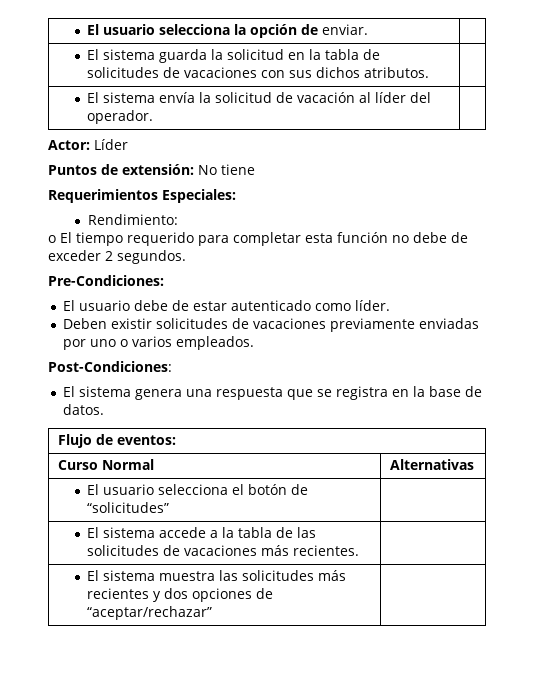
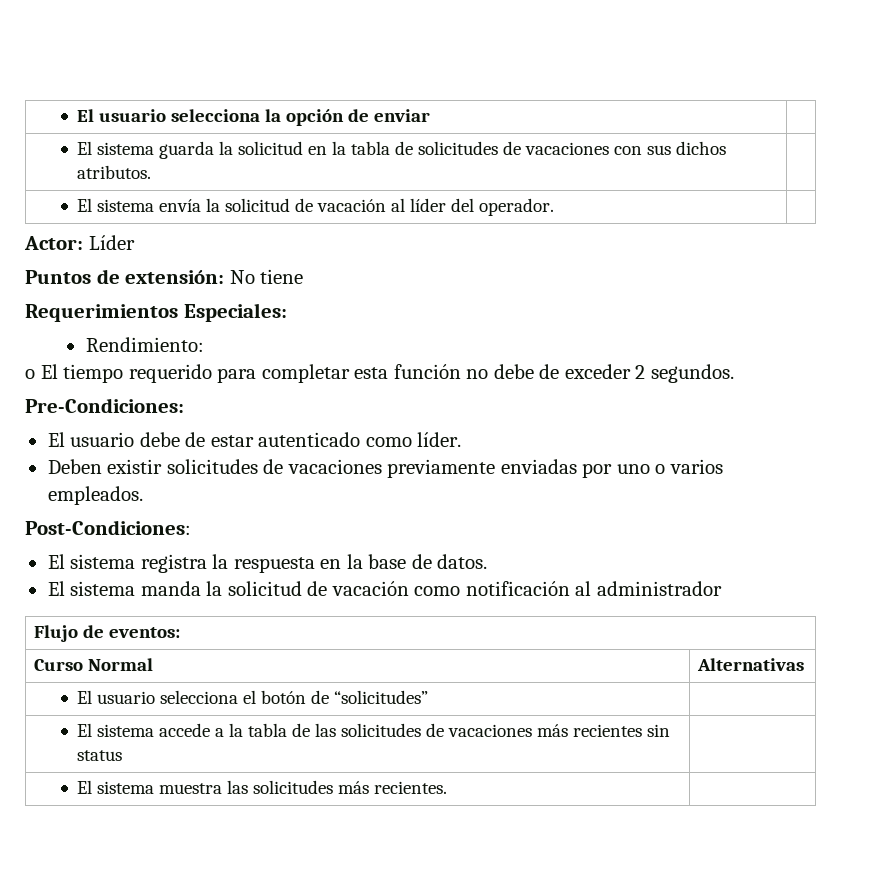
- El usuario selecciona la opción de enviar. |
+ El usuario selecciona la opción de enviar |
- El sistema genera una respuesta que se registra en la base de datos.
+ El sistema registra la respuesta en la base de datos.
+ El sistema manda la solicitud de vacación como notificación al administrador
- El sistema accede a la tabla de las solicitudes de vacaciones más recientes. |
+ El sistema accede a la tabla de las solicitudes de vacaciones más recientes sin status |
- El sistema muestra las solicitudes más recientes y dos opciones de “aceptar/rechazar” |
+ El sistema muestra las solicitudes más recientes. |

